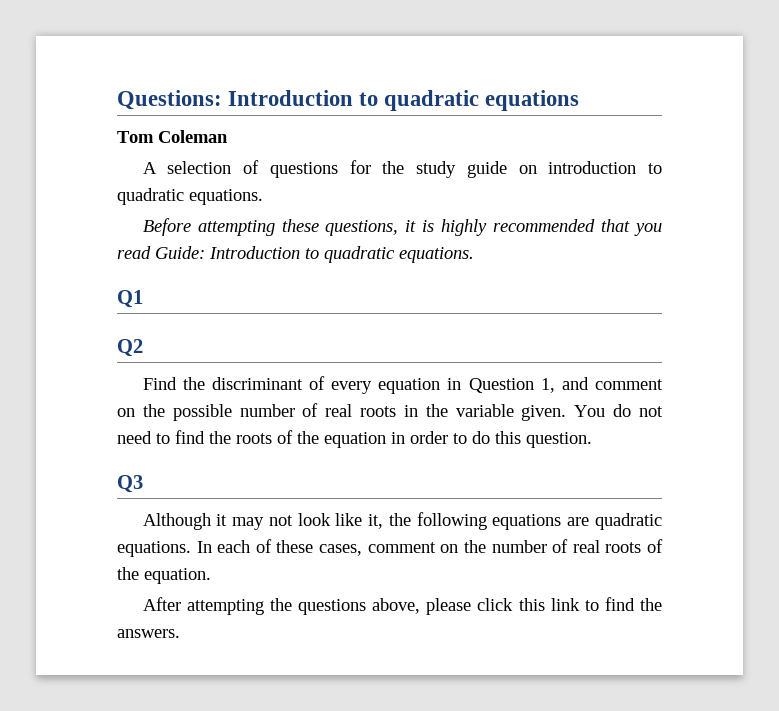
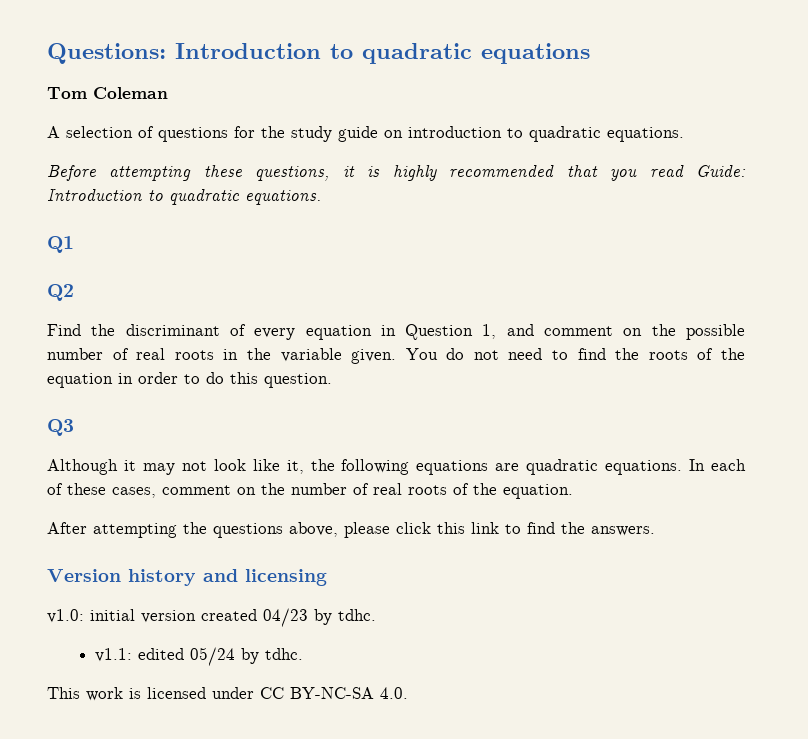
+ Version history and licensing
+ v1.0: initial version created 04/23 by tdhc.
+ v1.1: edited 05/24 by tdhc.
+ This work is licensed under CC BY-NC-SA 4.0.

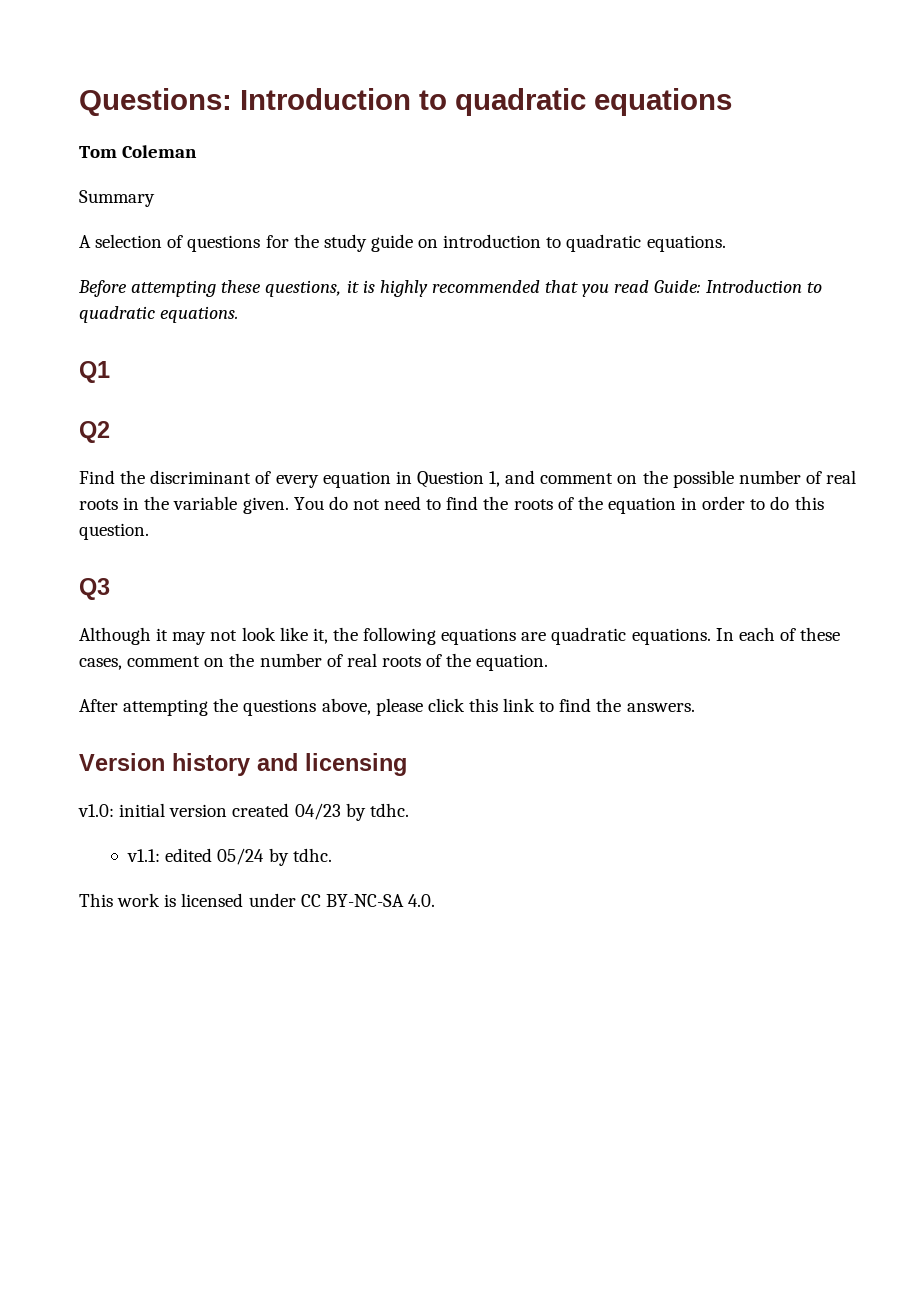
+ Summary

